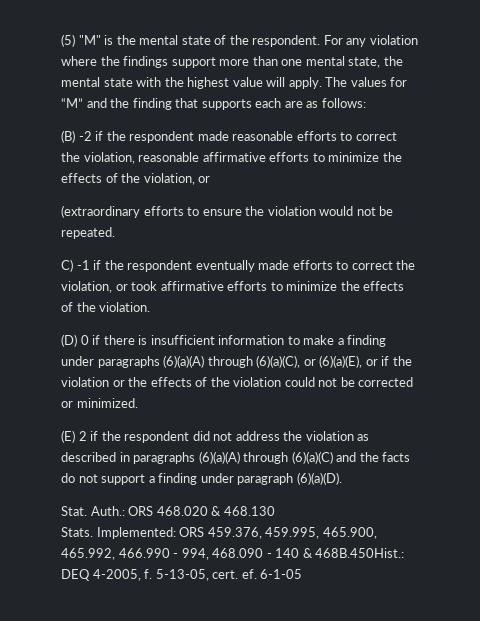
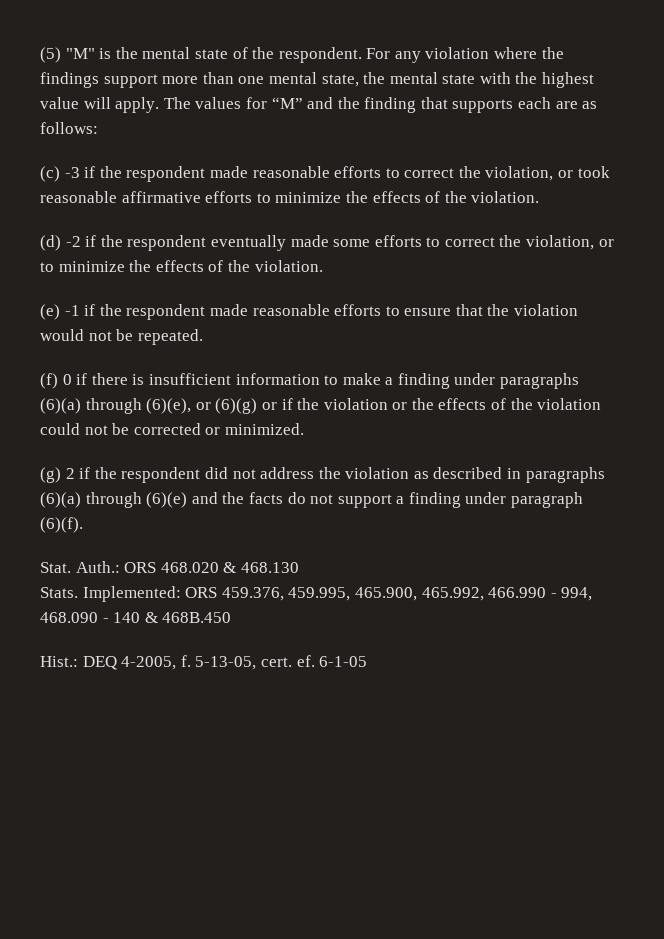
- (B) -2 if the respondent made reasonable efforts to correct the violation, reasonable affirmative efforts to minimize the effects of the violation, or
- (extraordinary efforts to ensure the violation would not be repeated.
- C) -1 if the respondent eventually made efforts to correct the violation, or took affirmative efforts to minimize the effects of the violation.
+ (c) -3 if the respondent made reasonable efforts to correct the violation, or took reasonable affirmative efforts to minimize the effects of the violation.
- (D) 0 if there is insufficient information to make a finding under paragraphs (6)(a)(A) through (6)(a)(C), or (6)(a)(E), or if the violation or the effects of the violation could not be corrected or minimized.
+ (d) -2 if the respondent eventually made some efforts to correct the violation, or to minimize the effects of the violation.
+ (e) -1 if the respondent made reasonable efforts to ensure that the violation would not be repeated.
+ (f) 0 if there is insufficient information to make a finding under paragraphs (6)(a) through (6)(e), or (6)(g) or if the violation or the effects of the violation could not be corrected or minimized.
- (E) 2 if the respondent did not address the violation as described in paragraphs (6)(a)(A) through (6)(a)(C) and the facts do not support a finding under paragraph (6)(a)(D).
+ (g) 2 if the respondent did not address the violation as described in paragraphs (6)(a) through (6)(e) and the facts do not support a finding under paragraph (6)(f).
- Implemented: ORS 459.376, 459.995, 465.900, 465.992, 466.990 - 994, 468.090 - 140 & 468B.450Hist.: DEQ 4-2005, f.
+ Implemented: ORS 459.376, 459.995, 465.900, 465.992, 466.990 - 994, 468.090 - 140 & 468B.450
+ Hist.: DEQ 4-2005, f.

